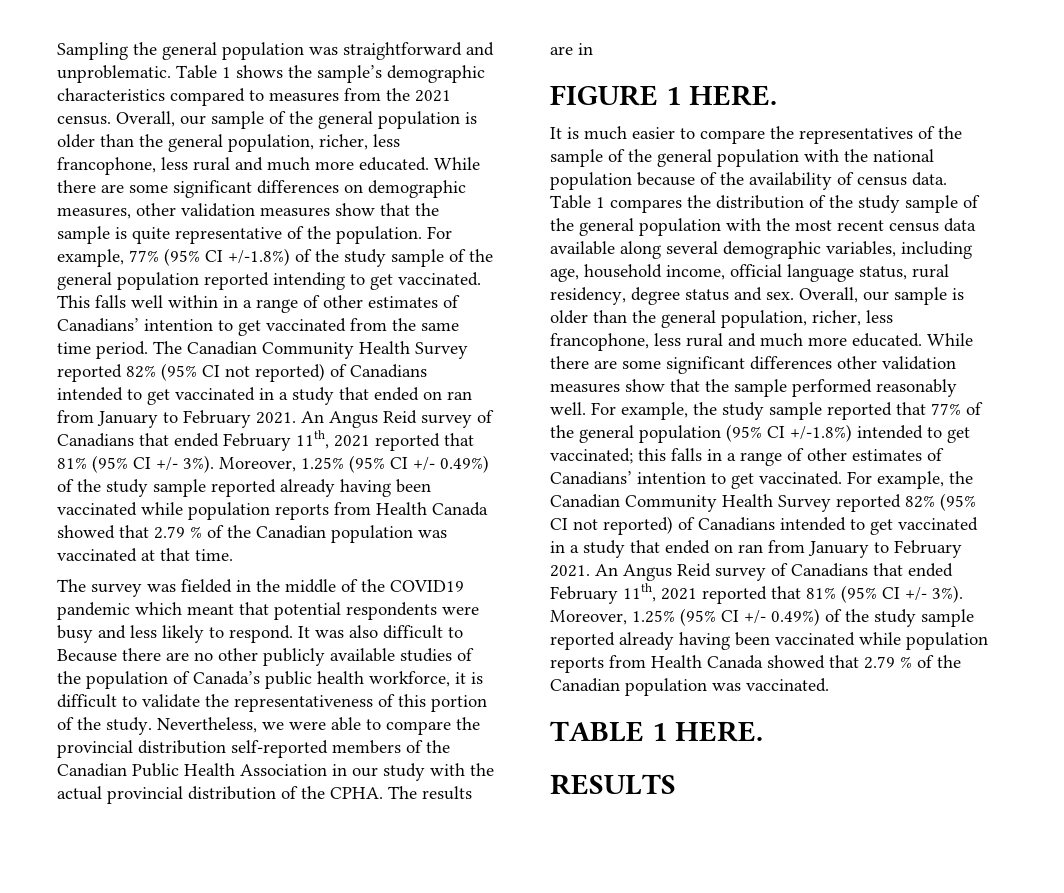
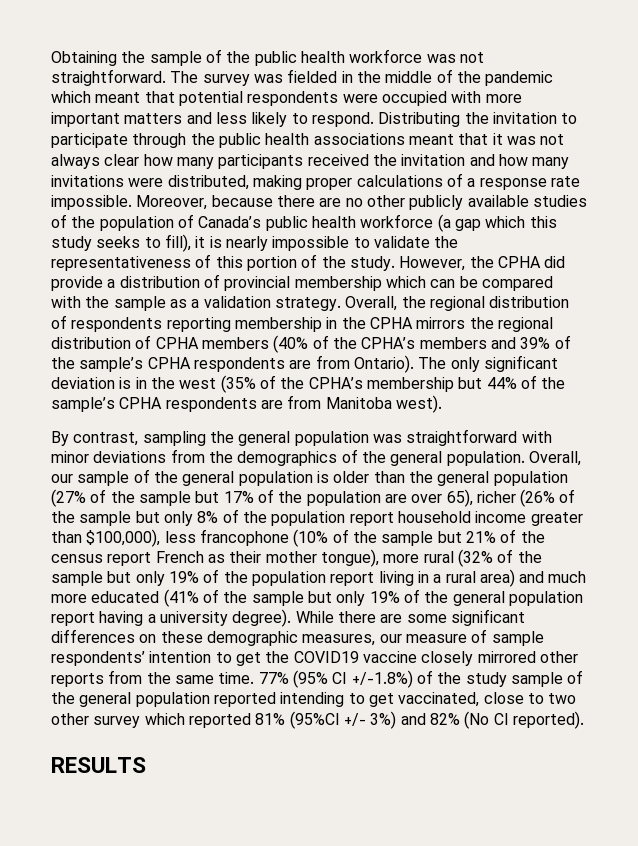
- Sampling the general population was straightforward and unproblematic. Table 1 shows the sample’s demographic characteristics compared to measures from the 2021 census.
+ Obtaining the sample of the public health workforce was not straightforward. The survey was fielded in the middle of the pandemic which meant that potential respondents were occupied with more important matters and less likely to respond. Distributing the invitation to participate through the public health associations meant that it was not always clear how many participants received the invitation and how many invitations were distributed, making proper calculations of a response rate impossible. Moreover, because there are no other publicly available studies of the population of Canada’s public health workforce (a gap which this study seeks to fill), it is nearly impossible to validate the representativeness of this portion of the study. However, the CPHA did provide a distribution of provincial membership which can be compared with the sample as a validation strategy. Overall, the regional distribution of respondents reporting membership in the CPHA mirrors the regional distribution of CPHA members (40% of the CPHA’s members and 39% of the sample’s CPHA respondents are from Ontario). The only significant deviation is in the west (35% of the CPHA’s membership but 44% of the sample’s CPHA respondents are from Manitoba west).
+ By contrast, sampling the general population was straightforward with minor deviations from the demographics of the general population.
- Overall, our sample of the general population is older than the general population, richer, less francophone, less rural and much more educated.
+ Overall, our sample of the general population is older than the general population (27% of the sample but 17% of the population are over 65), richer (26% of the sample but only 8% of the population report household income greater than $100,000), less francophone (10% of the sample but 21% of the census report French as their mother tongue), more rural (32% of the sample but only 19% of the population report living in a rural area) and much more educated (41% of the sample but only 19% of the general population report having a university degree).
- While there are some significant differences on demographic measures, other validation measures show that the sample is quite representative of the population. For example, 77% (95% CI +/-1.8%) of the study sample of the general population reported intending to get vaccinated. This falls well within in a range of other estimates of Canadians’ intention to get vaccinated from the same time period. The Canadian Community Health Survey reported 82% (95% CI not reported) of Canadians intended to get vaccinated in a study that ended on ran from January to February 2021. An Angus Reid survey of Canadians that ended February 11th, 2021 reported that 81% (95% CI +/- 3%). Moreover, 1.25% (95% CI +/- 0.49%) of the study sample reported already having been vaccinated while population reports from Health Canada showed that 2.79 % of the Canadian population was vaccinated at that time.
- The survey was fielded in the middle of the COVID19 pandemic which meant that potential respondents were busy and less likely to respond. It was also difficult to Because there are no other publicly available studies of the population of Canada’s public health workforce, it is difficult to validate the representativeness of this portion of the study. Nevertheless, we were able to compare the provincial distribution self-reported members of the Canadian Public Health Association in our study with the actual provincial distribution of the CPHA. The results are in
- FIGURE 1 HERE.
- It is much easier to compare the representatives of the sample of the general population with the national population because of the availability of census data. Table 1 compares the distribution of the study sample of the general population with the most recent census data available along several demographic variables, including age, household income, official language status, rural residency, degree status and sex. Overall, our sample is older than the general population, richer, less francophone, less rural and much more educated. While there are some significant differences other validation measures show that the sample performed reasonably well. For example, the study sample reported that 77% of the general population (95% CI +/-1.8%) intended to get vaccinated; this falls in a range of other estimates of Canadians’ intention to get vaccinated. For example, the Canadian Community Health Survey reported 82% (95% CI not reported) of Canadians intended to get vaccinated in a study that ended on ran from January to February 2021. An Angus Reid survey of Canadians that ended February 11th, 2021 reported that 81% (95% CI +/- 3%). Moreover, 1.25% (95% CI +/- 0.49%) of the study sample reported already having been vaccinated while population reports from Health Canada showed that 2.79 % of the Canadian population was vaccinated.
- TABLE 1 HERE.
+ While there are some significant differences on these demographic measures, our measure of sample respondents’ intention to get the COVID19 vaccine closely mirrored other reports from the same time. 77% (95% CI +/-1.8%) of the study sample of the general population reported intending to get vaccinated, close to two other survey which reported 81% (95%CI +/- 3%) and 82% (No CI reported).

